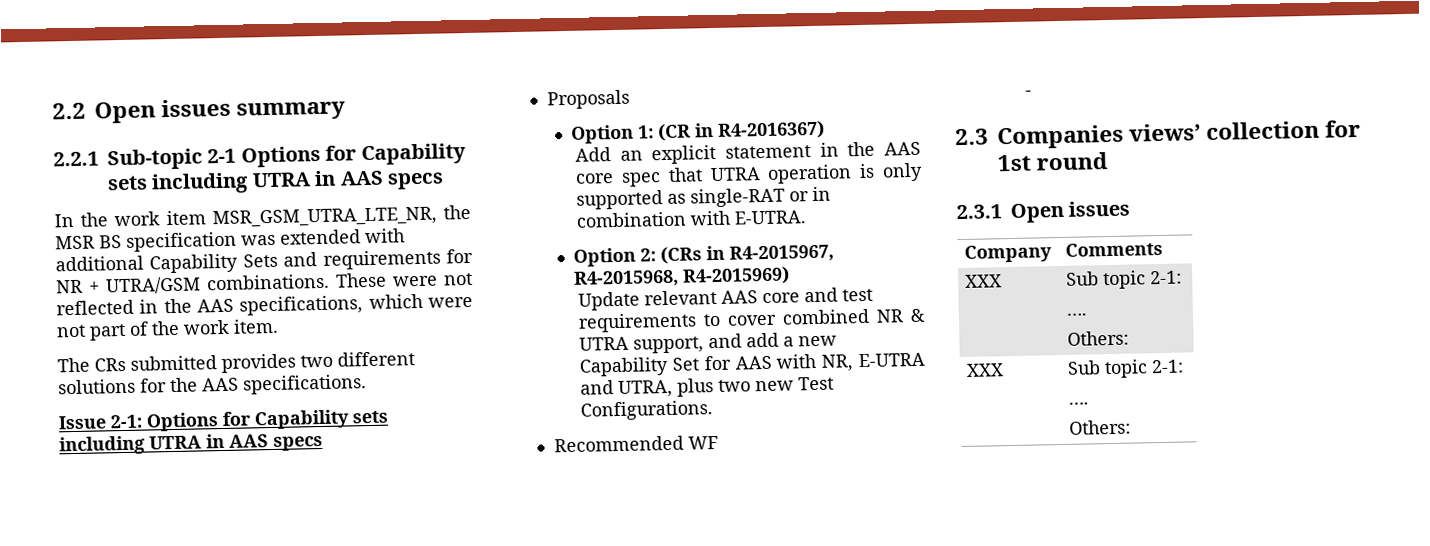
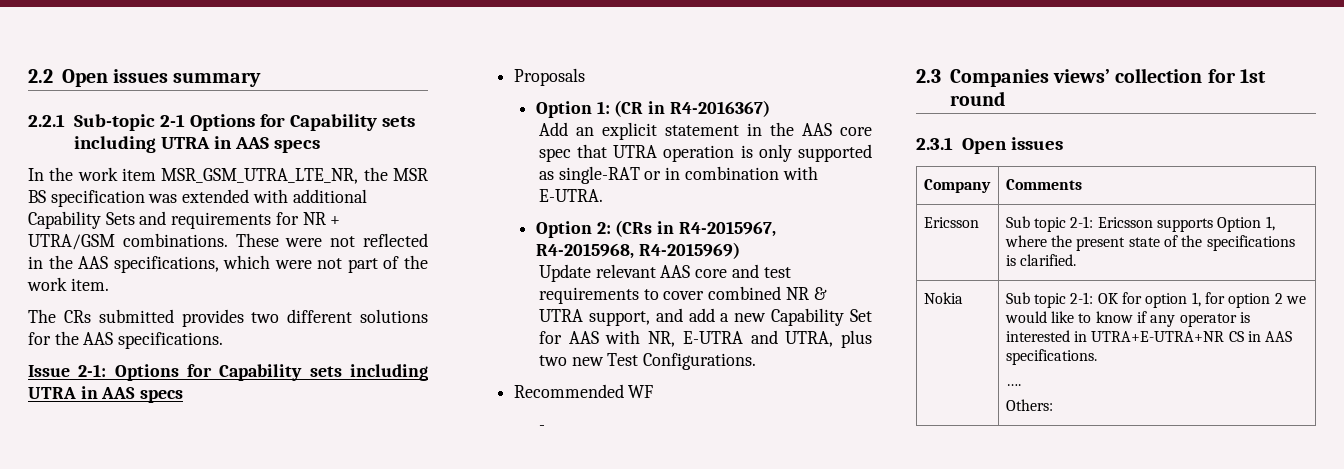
  Company | Comments
- XXX | Sub topic 2-1:
- ….
- Others:
- XXX | Sub topic 2-1:
+ Ericsson | Sub topic 2-1: Ericsson supports Option 1, where the present state of the specifications is clarified.
+ Nokia | Sub topic 2-1: OK for option 1, for option 2 we would like to know if any operator is interested in UTRA+E-UTRA+NR CS in AAS specifications.

